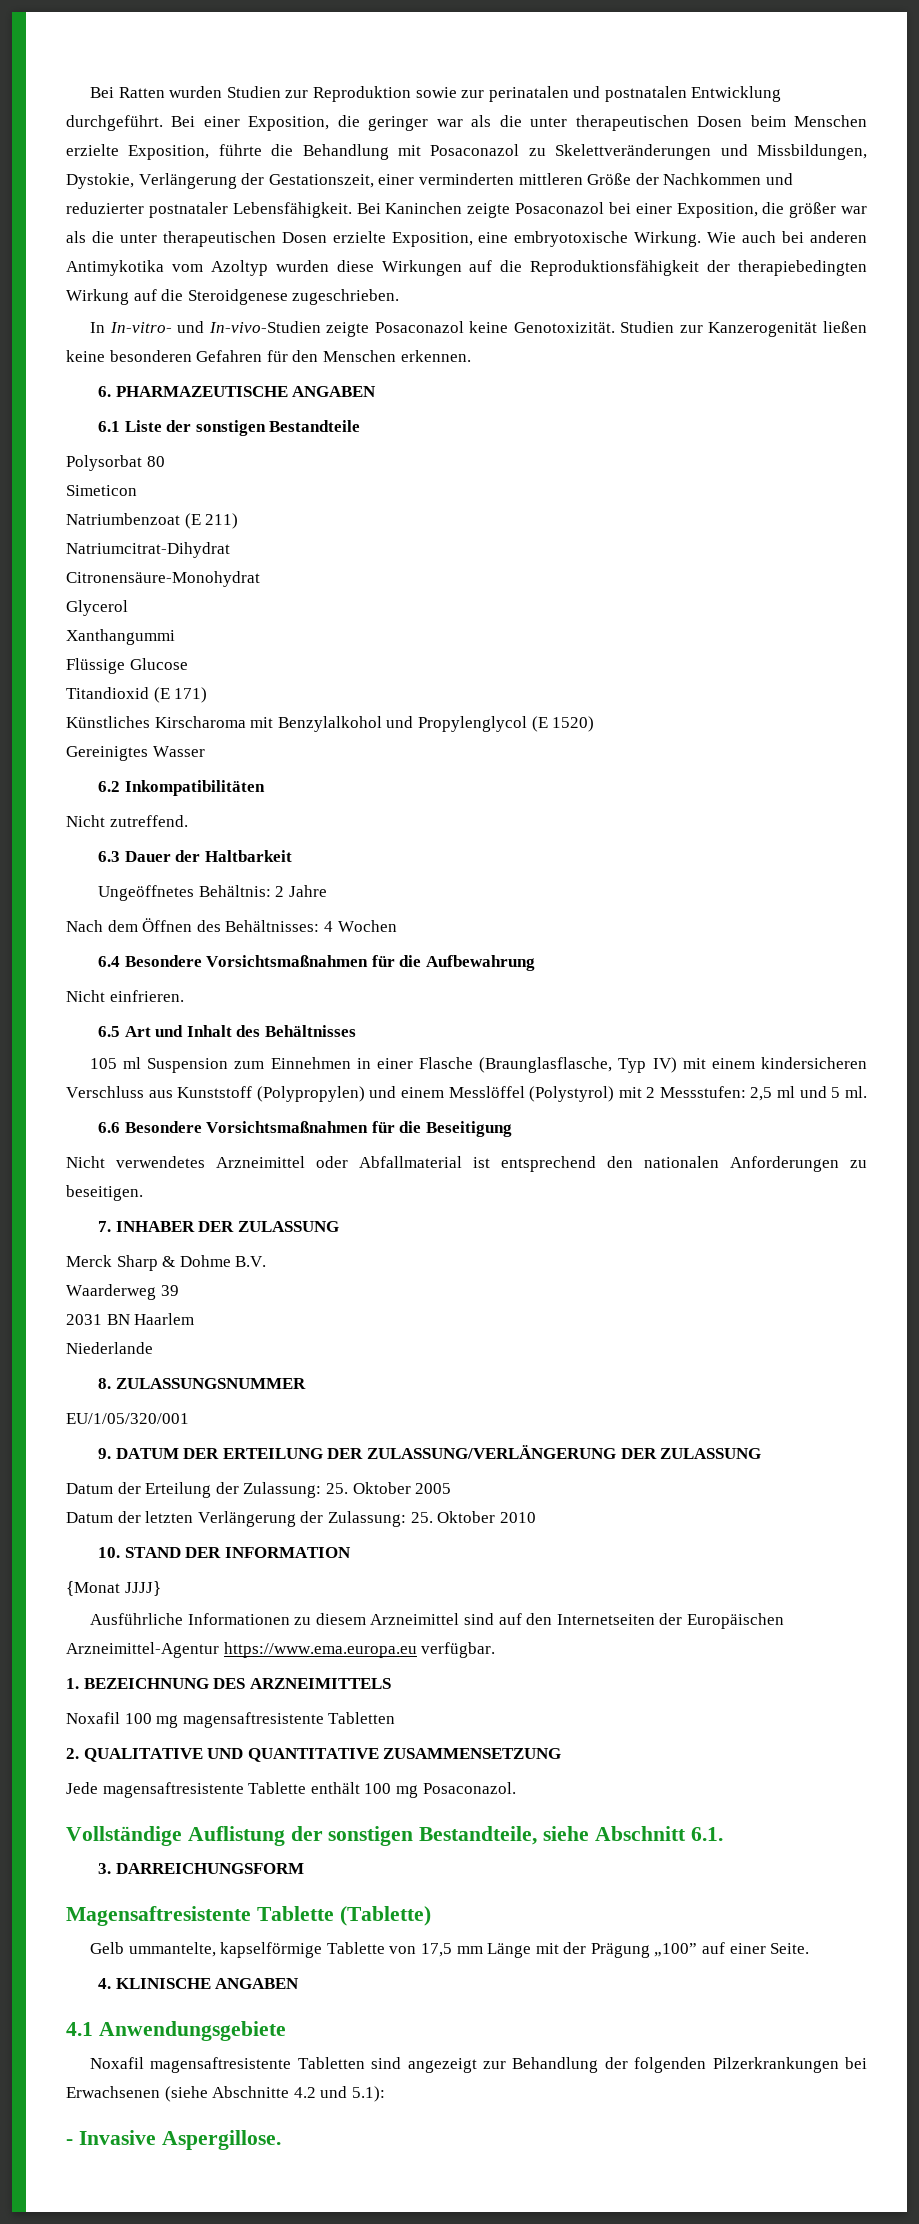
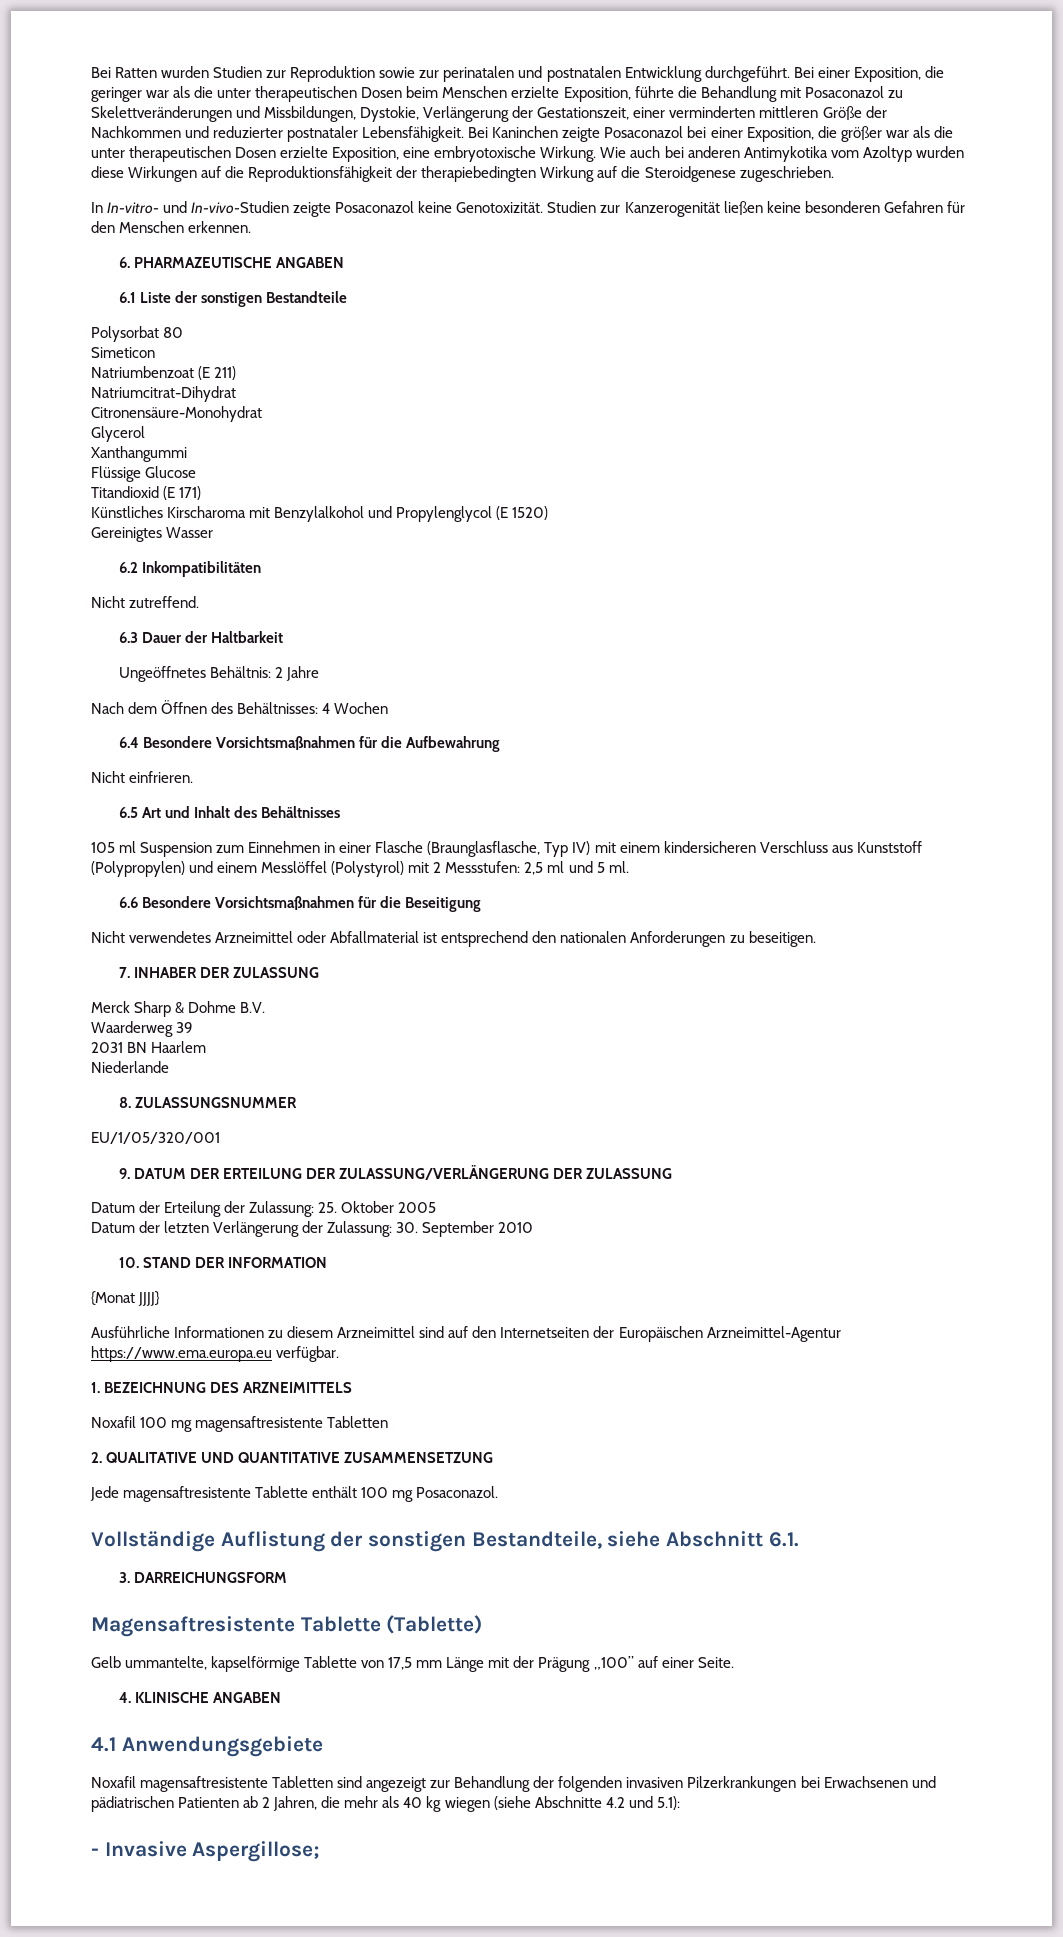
- Datum der letzten Verlängerung der Zulassung: 25. Oktober 2010
+ Datum der letzten Verlängerung der Zulassung: 30. September 2010
- Noxafil magensaftresistente Tabletten sind angezeigt zur Behandlung der folgenden Pilzerkrankungen bei Erwachsenen (siehe Abschnitte 4.2 und 5.1):
+ Noxafil magensaftresistente Tabletten sind angezeigt zur Behandlung der folgenden invasiven Pilzerkrankungen bei Erwachsenen und pädiatrischen Patienten ab 2 Jahren, die mehr als 40 kg wiegen (siehe Abschnitte 4.2 und 5.1):
- - Invasive Aspergillose.
+ - Invasive Aspergillose;

